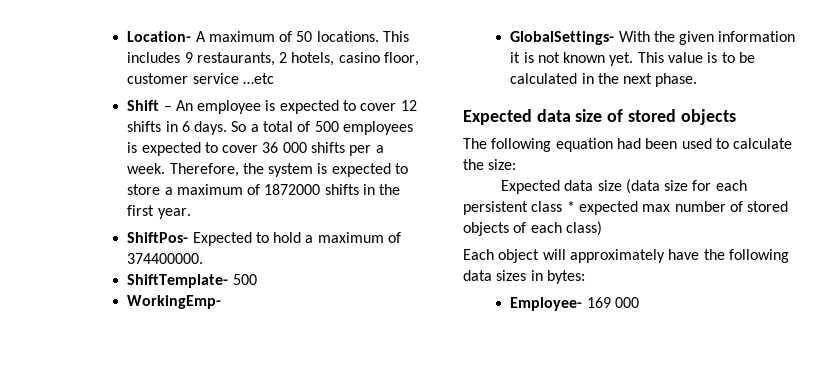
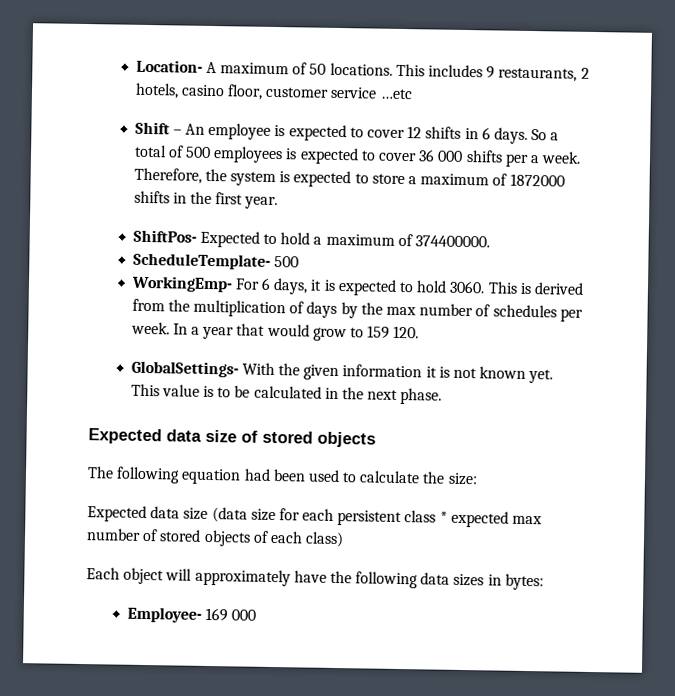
- ShiftTemplate- 500
+ ScheduleTemplate- 500
- WorkingEmp-
+ WorkingEmp- For 6 days, it is expected to hold 3060. This is derived from the multiplication of days by the max number of schedules per week. In a year that would grow to 159 120.

